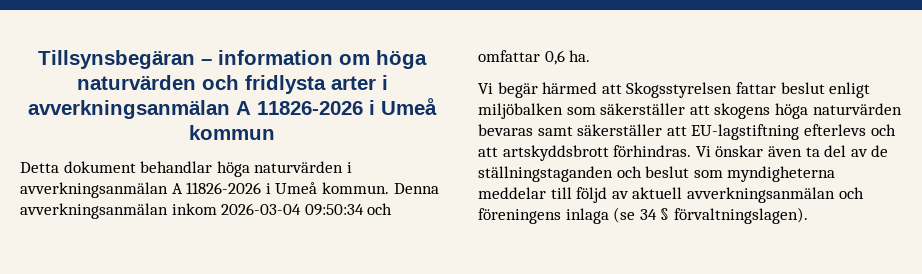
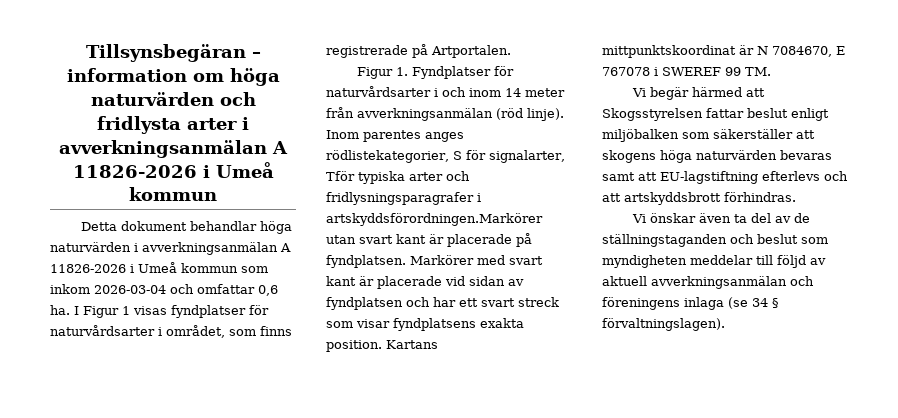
- Detta dokument behandlar höga naturvärden i avverkningsanmälan A 11826-2026 i Umeå kommun. Denna avverkningsanmälan inkom 2026-03-04 09:50:34 och omfattar 0,6 ha.
+ Detta dokument behandlar höga naturvärden i avverkningsanmälan A 11826-2026 i Umeå kommun som inkom 2026-03-04 och omfattar 0,6 ha. I Figur 1 visas fyndplatser för naturvårdsarter i området, som finns registrerade på Artportalen.
+ Figur 1. Fyndplatser för naturvårdsarter i och inom 14 meter från avverkningsanmälan (röd linje). Inom parentes anges rödlistekategorier, S för signalarter, Tför typiska arter och fridlysningsparagrafer i artskyddsförordningen.Markörer utan svart kant är placerade på fyndplatsen. Markörer med svart kant är placerade vid sidan av fyndplatsen och har ett svart streck som visar fyndplatsens exakta position. Kartans mittpunktskoordinat är N 7084670, E 767078 i SWEREF 99 TM.
- Vi begär härmed att Skogsstyrelsen fattar beslut enligt miljöbalken som säkerställer att skogens höga naturvärden bevaras samt säkerställer att EU-lagstiftning efterlevs och att artskyddsbrott förhindras. Vi önskar även ta del av de ställningstaganden och beslut som myndigheterna meddelar till följd av aktuell avverkningsanmälan och föreningens inlaga (se 34 § förvaltningslagen).
+ Vi begär härmed att Skogsstyrelsen fattar beslut enligt miljöbalken som säkerställer att skogens höga naturvärden bevaras samt att EU-lagstiftning efterlevs och att artskyddsbrott förhindras.
+ Vi önskar även ta del av de ställningstaganden och beslut som myndigheten meddelar till följd av aktuell avverkningsanmälan och föreningens inlaga (se 34 § förvaltningslagen).

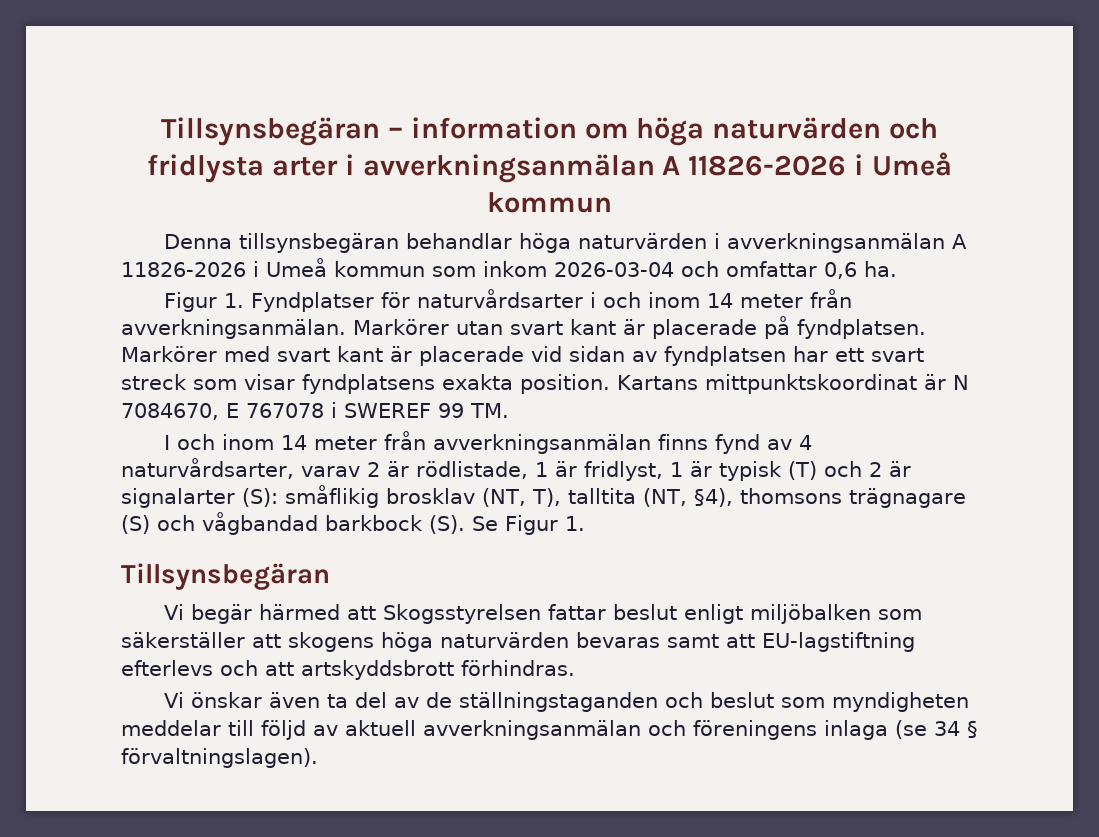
- Detta dokument behandlar höga naturvärden i avverkningsanmälan A 11826-2026 i Umeå kommun som inkom 2026-03-04 och omfattar 0,6 ha. I Figur 1 visas fyndplatser för naturvårdsarter i området, som finns registrerade på Artportalen.
+ Denna tillsynsbegäran behandlar höga naturvärden i avverkningsanmälan A 11826-2026 i Umeå kommun som inkom 2026-03-04 och omfattar 0,6 ha.
- Figur 1. Fyndplatser för naturvårdsarter i och inom 14 meter från avverkningsanmälan (röd linje). Inom parentes anges rödlistekategorier, S för signalarter, Tför typiska arter och fridlysningsparagrafer i artskyddsförordningen.Markörer utan svart kant är placerade på fyndplatsen.
+ Figur 1. Fyndplatser för naturvårdsarter i och inom 14 meter från avverkningsanmälan. Markörer utan svart kant är placerade på fyndplatsen.
- Markörer med svart kant är placerade vid sidan av fyndplatsen och har ett svart streck som visar fyndplatsens exakta position.
+ Markörer med svart kant är placerade vid sidan av fyndplatsen har ett svart streck som visar fyndplatsens exakta position.
+ I och inom 14 meter från avverkningsanmälan finns fynd av 4 naturvårdsarter, varav 2 är rödlistade, 1 är fridlyst, 1 är typisk (T) och 2 är signalarter (S): småflikig brosklav (NT, T), talltita (NT, §4), thomsons trägnagare (S) och vågbandad barkbock (S). Se Figur 1.
+ Tillsynsbegäran

